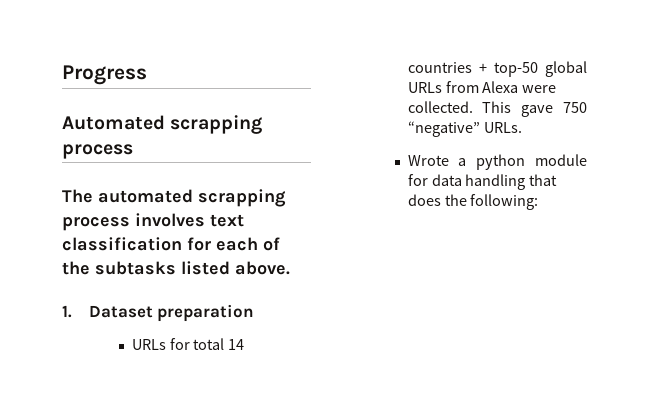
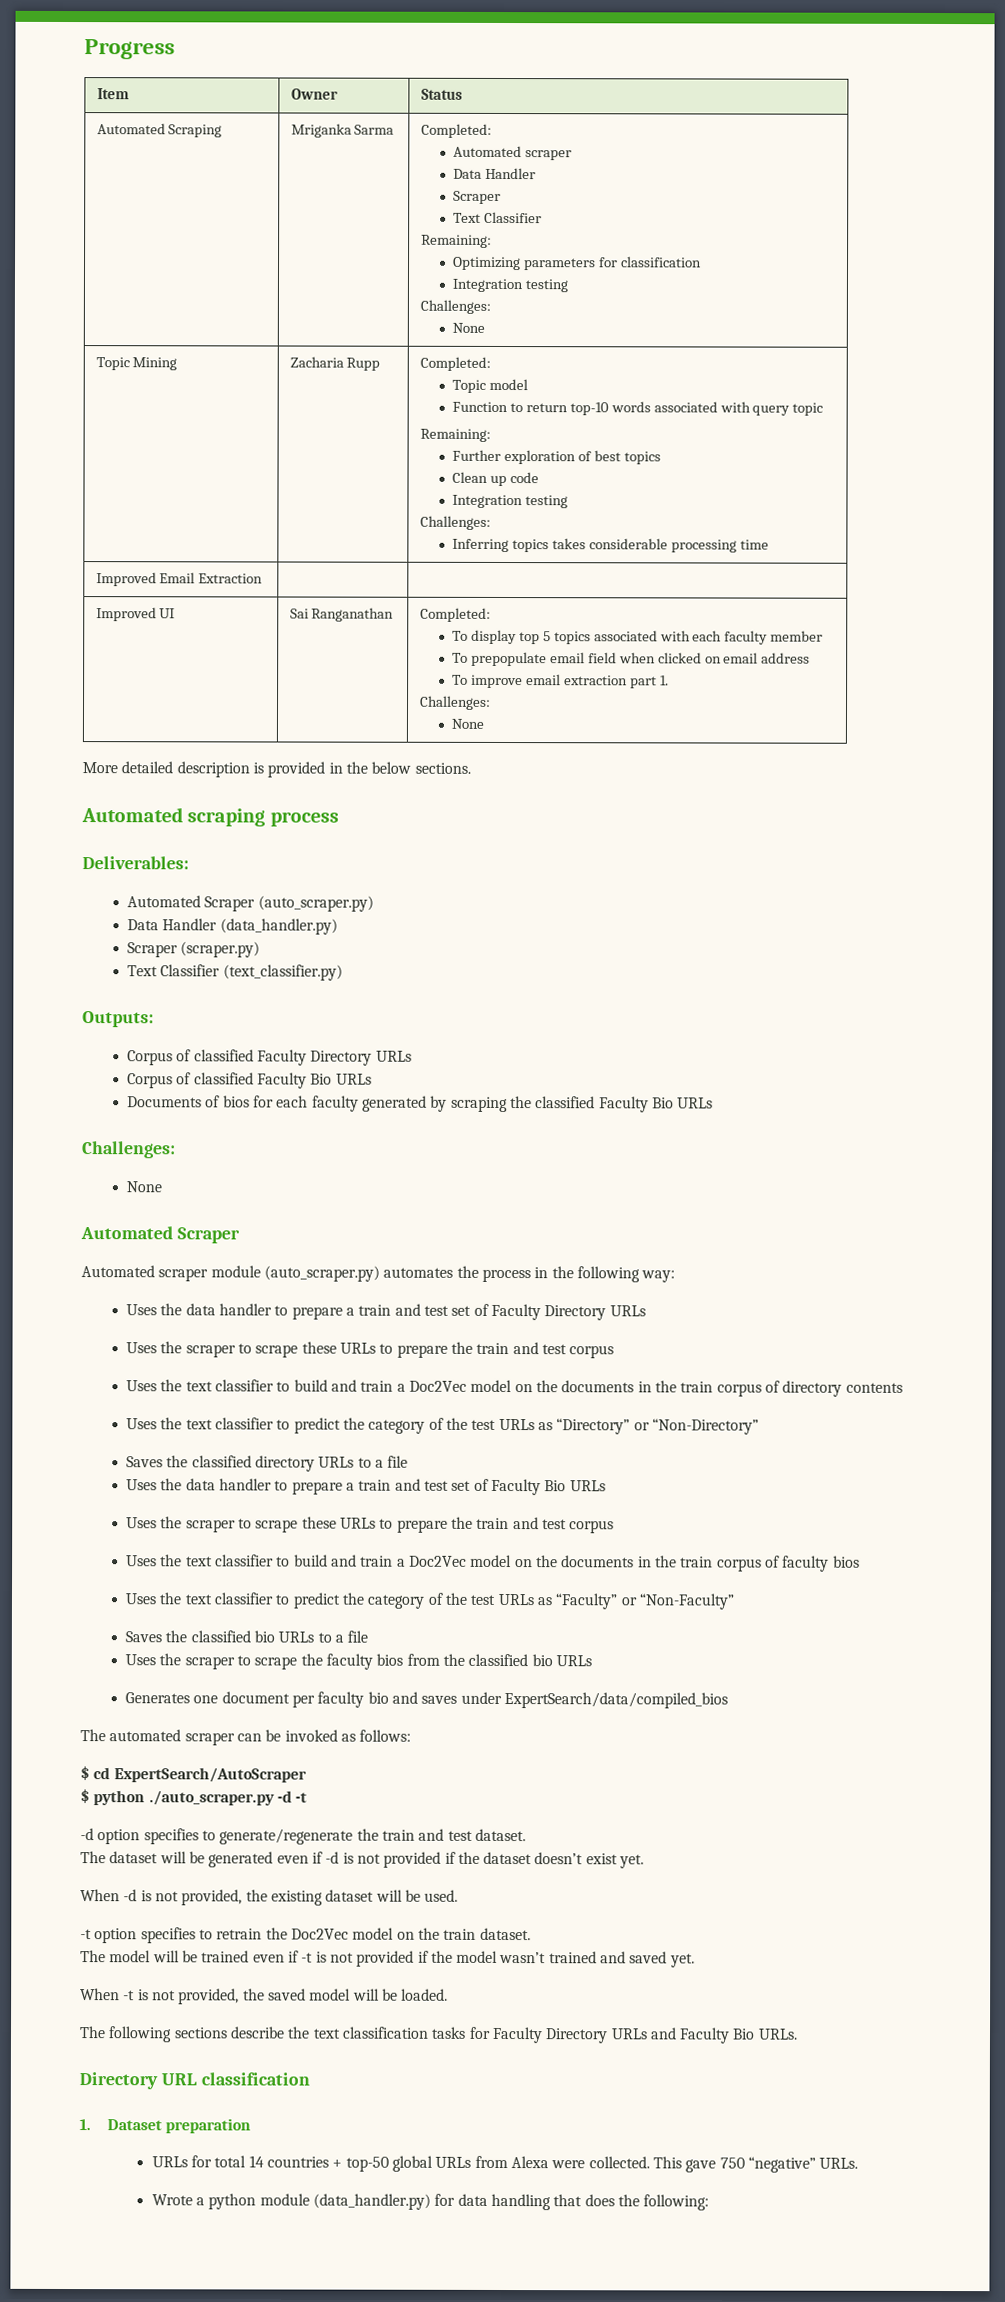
- Automated scrapping process
+ Item | Owner | Status
+ Automated Scraping | Mriganka Sarma | Completed:
+ Automated scraper
+ Data Handler
+ Scraper
+ Text Classifier
+ Remaining:
+ Optimizing parameters for classification
+ Integration testing
+ Challenges:
+ None
+ Topic Mining | Zacharia Rupp | Completed:
+ Topic model
+ Function to return top-10 words associated with query topic
+ Remaining:
+ Further exploration of best topics
+ Clean up code
+ Integration testing
+ Challenges:
+ Inferring topics takes considerable processing time
+ Improved Email Extraction | |
+ Improved UI | Sai Ranganathan | Completed:
+ To display top 5 topics associated with each faculty member
+ To prepopulate email field when clicked on email address
+ To improve email extraction part 1.
+ Challenges:
+ None
+ More detailed description is provided in the below sections.
+ Automated scraping process
- The automated scrapping process involves text classification for each of the subtasks listed above.
+ Deliverables:
+ Automated Scraper (auto_scraper.py)
+ Data Handler (data_handler.py)
+ Scraper (scraper.py)
+ Text Classifier (text_classifier.py)
+ Outputs:
+ Corpus of classified Faculty Directory URLs
+ Corpus of classified Faculty Bio URLs
+ Documents of bios for each faculty generated by scraping the classified Faculty Bio URLs
+ Challenges:
+ None
+ Automated Scraper
+ Automated scraper module (auto_scraper.py) automates the process in the following way:
+ Uses the data handler to prepare a train and test set of Faculty Directory URLs
+ Uses the scraper to scrape these URLs to prepare the train and test corpus
+ Uses the text classifier to build and train a Doc2Vec model on the documents in the train corpus of directory contents
+ Uses the text classifier to predict the category of the test URLs as “Directory” or “Non-Directory”
+ Saves the classified directory URLs to a file
+ Uses the data handler to prepare a train and test set of Faculty Bio URLs
+ Uses the scraper to scrape these URLs to prepare the train and test corpus
+ Uses the text classifier to build and train a Doc2Vec model on the documents in the train corpus of faculty bios
+ Uses the text classifier to predict the category of the test URLs as “Faculty” or “Non-Faculty”
+ Saves the classified bio URLs to a file
+ Uses the scraper to scrape the faculty bios from the classified bio URLs
+ Generates one document per faculty bio and saves under ExpertSearch/data/compiled_bios
+ The automated scraper can be invoked as follows:
+ $ cd ExpertSearch/AutoScraper
+ $ python ./auto_scraper.py -d -t
+ -d option specifies to generate/regenerate the train and test dataset.
+ The dataset will be generated even if -d is not provided if the dataset doesn’t exist yet.
+ When -d is not provided, the existing dataset will be used.
+ -t option specifies to retrain the Doc2Vec model on the train dataset.
+ The model will be trained even if -t is not provided if the model wasn’t trained and saved yet.
+ When -t is not provided, the saved model will be loaded.
+ The following sections describe the text classification tasks for Faculty Directory URLs and Faculty Bio URLs.
+ Directory URL classification
- Wrote a python module for data handling that does the following:
+ Wrote a python module (data_handler.py) for data handling that does the following:

